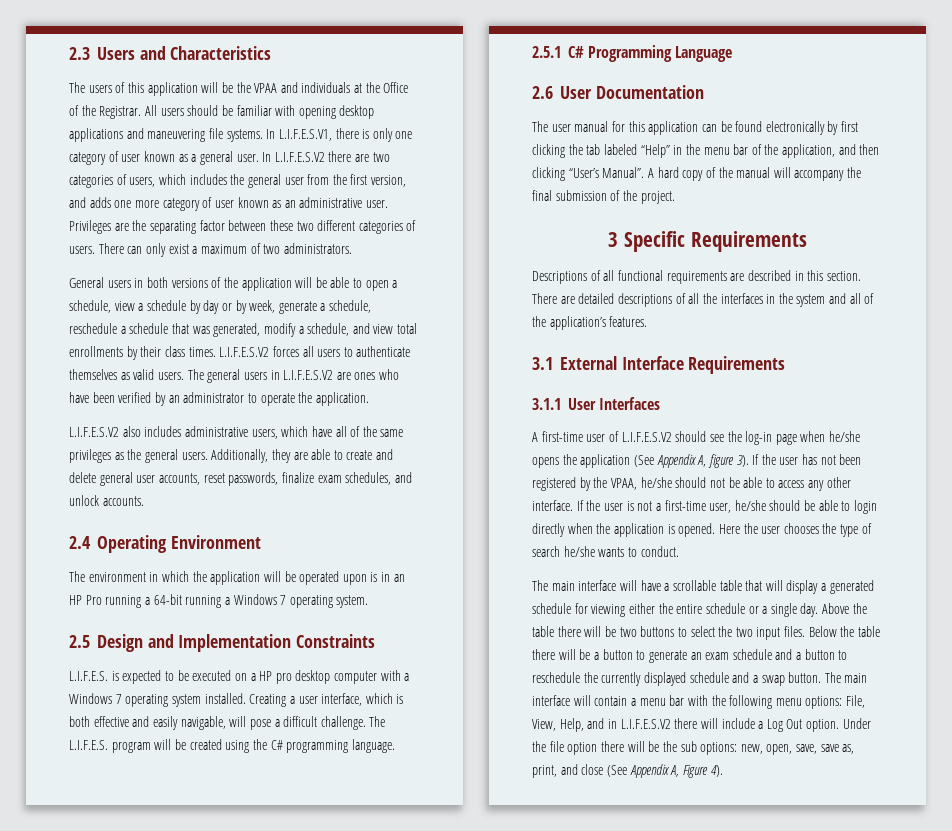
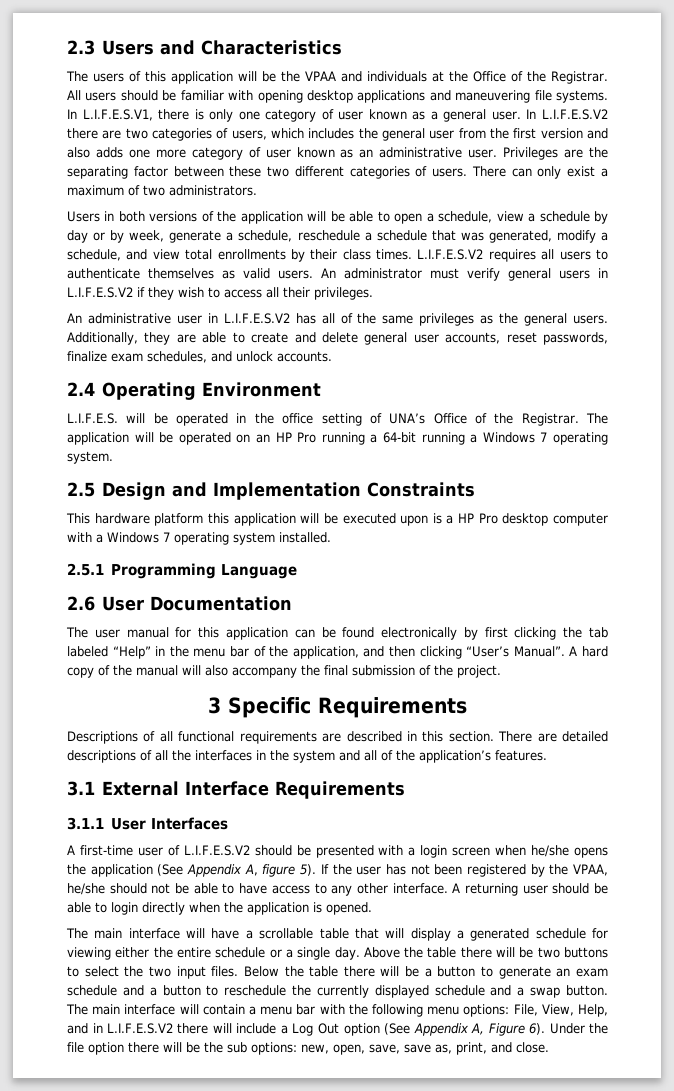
- In L.I.F.E.S.V2 there are two categories of users, which includes the general user from the first version, and adds one more category of user known as an administrative user.
+ In L.I.F.E.S.V2 there are two categories of users, which includes the general user from the first version and also adds one more category of user known as an administrative user.
- General users in both versions of the application will be able to open a schedule, view a schedule by day or by week, generate a schedule, reschedule a schedule that was generated, modify a schedule, and view total enrollments by their class times.
+ Users in both versions of the application will be able to open a schedule, view a schedule by day or by week, generate a schedule, reschedule a schedule that was generated, modify a schedule, and view total enrollments by their class times.
- L.I.F.E.S.V2 forces all users to authenticate themselves as valid users.
+ L.I.F.E.S.V2 requires all users to authenticate themselves as valid users.
- The general users in L.I.F.E.S.V2 are ones who have been verified by an administrator to operate the application.
- L.I.F.E.S.V2 also includes administrative users, which have all of the same privileges as the general users.
+ An administrator must verify general users in L.I.F.E.S.V2 if they wish to access all their privileges.
+ An administrative user in L.I.F.E.S.V2 has all of the same privileges as the general users.
- The environment in which the application will be operated upon is in an HP Pro running a 64-bit running a Windows 7 operating system.
+ L.I.F.E.S. will be operated in the office setting of UNA’s Office of the Registrar. The application will be operated on an HP Pro running a 64-bit running a Windows 7 operating system.
- L.I.F.E.S. is expected to be executed on a HP pro desktop computer with a Windows 7 operating system installed. Creating a user interface, which is both effective and easily navigable, will pose a difficult challenge. The L.I.F.E.S. program will be created using the C# programming language.
+ This hardware platform this application will be executed upon is a HP Pro desktop computer with a Windows 7 operating system installed.
- 2.5.1 C# Programming Language
+ 2.5.1 Programming Language
- A hard copy of the manual will accompany the final submission of the project.
+ A hard copy of the manual will also accompany the final submission of the project.
- A first-time user of L.I.F.E.S.V2 should see the log-in page when he/she opens the application (See Appendix A, figure 3).
+ A first-time user of L.I.F.E.S.V2 should be presented with a login screen when he/she opens the application (See Appendix A, figure 5).
- If the user has not been registered by the VPAA, he/she should not be able to access any other interface. If the user is not a first-time user, he/she should be able to login directly when the application is opened. Here the user chooses the type of search he/she wants to conduct.
+ If the user has not been registered by the VPAA, he/she should not be able to have access to any other interface. A returning user should be able to login directly when the application is opened.
- The main interface will contain a menu bar with the following menu options: File, View, Help, and in L.I.F.E.S.V2 there will include a Log Out option.
+ The main interface will contain a menu bar with the following menu options: File, View, Help, and in L.I.F.E.S.V2 there will include a Log Out option (See Appendix A, Figure 6).
- Under the file option there will be the sub options: new, open, save, save as, print, and close (See Appendix A, Figure 4).
+ Under the file option there will be the sub options: new, open, save, save as, print, and close.

